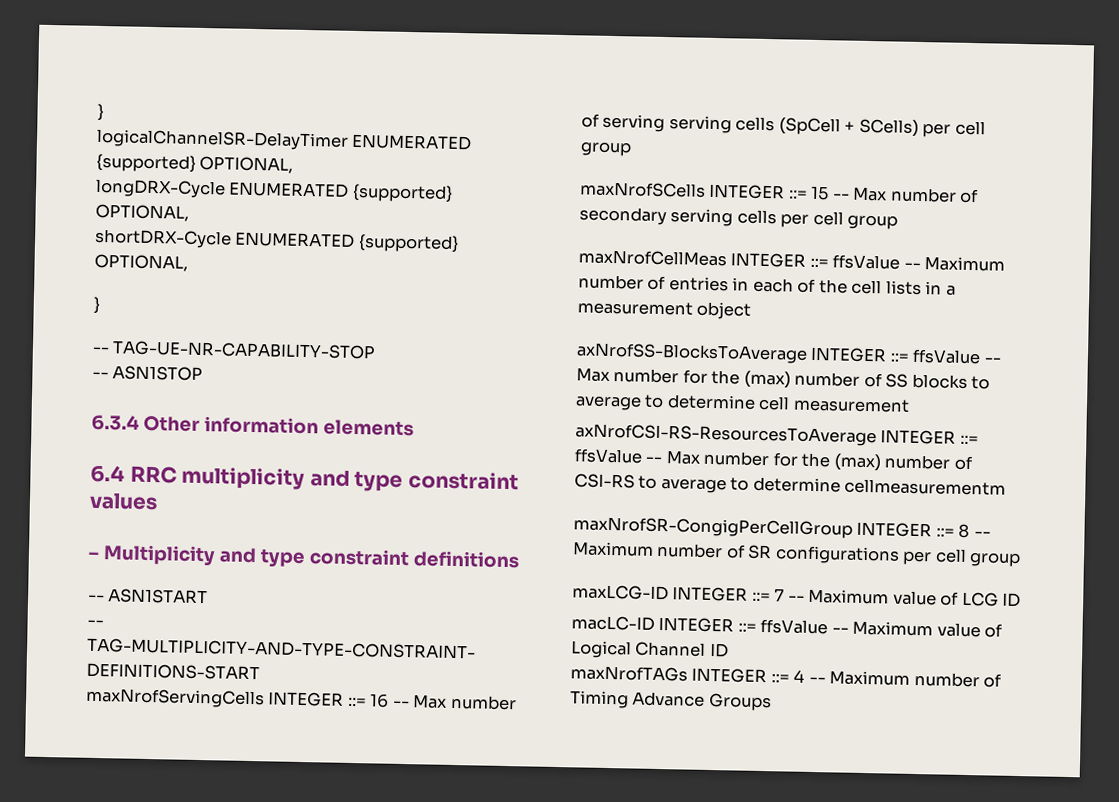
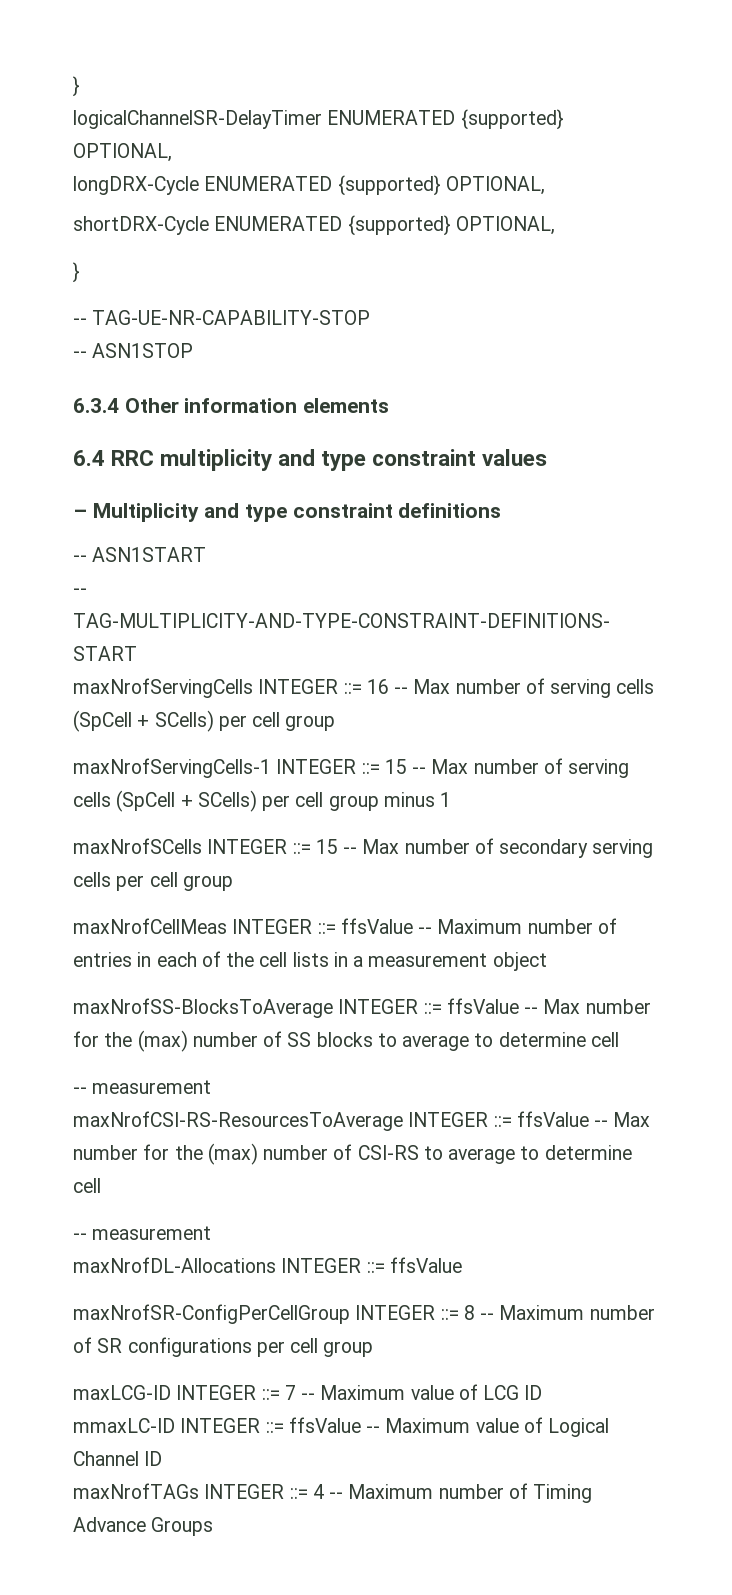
- maxNrofServingCells INTEGER ::= 16 -- Max number of serving serving cells (SpCell + SCells) per cell group
+ maxNrofServingCells INTEGER ::= 16 -- Max number of serving cells (SpCell + SCells) per cell group
+ maxNrofServingCells-1 INTEGER ::= 15 -- Max number of serving cells (SpCell + SCells) per cell group minus 1
- axNrofSS-BlocksToAverage INTEGER ::= ffsValue -- Max number for the (max) number of SS blocks to average to determine cell measurement
- axNrofCSI-RS-ResourcesToAverage INTEGER ::= ffsValue -- Max number for the (max) number of CSI-RS to average to determine cellmeasurementm
- maxNrofSR-CongigPerCellGroup INTEGER ::= 8 -- Maximum number of SR configurations per cell group
+ maxNrofSS-BlocksToAverage INTEGER ::= ffsValue -- Max number for the (max) number of SS blocks to average to determine cell
+ -- measurement
+ maxNrofCSI-RS-ResourcesToAverage INTEGER ::= ffsValue -- Max number for the (max) number of CSI-RS to average to determine cell
+ -- measurement
+ maxNrofDL-Allocations INTEGER ::= ffsValue
+ maxNrofSR-ConfigPerCellGroup INTEGER ::= 8 -- Maximum number of SR configurations per cell group
- macLC-ID INTEGER ::= ffsValue -- Maximum value of Logical Channel ID
+ mmaxLC-ID INTEGER ::= ffsValue -- Maximum value of Logical Channel ID

